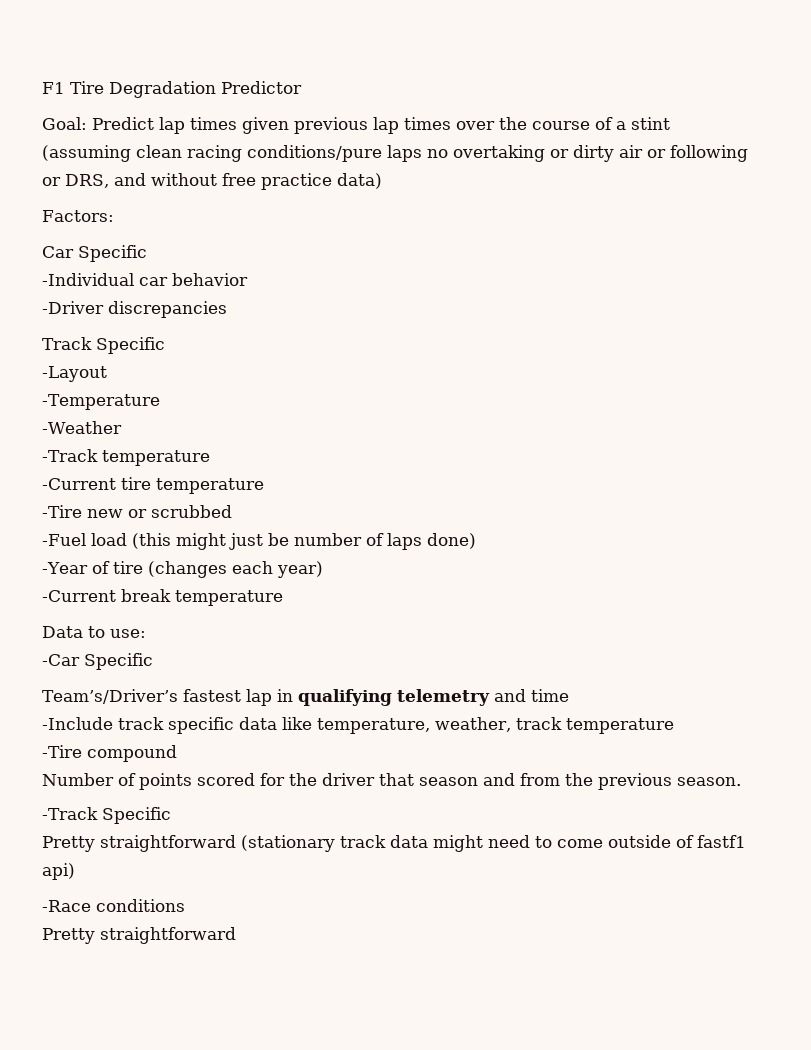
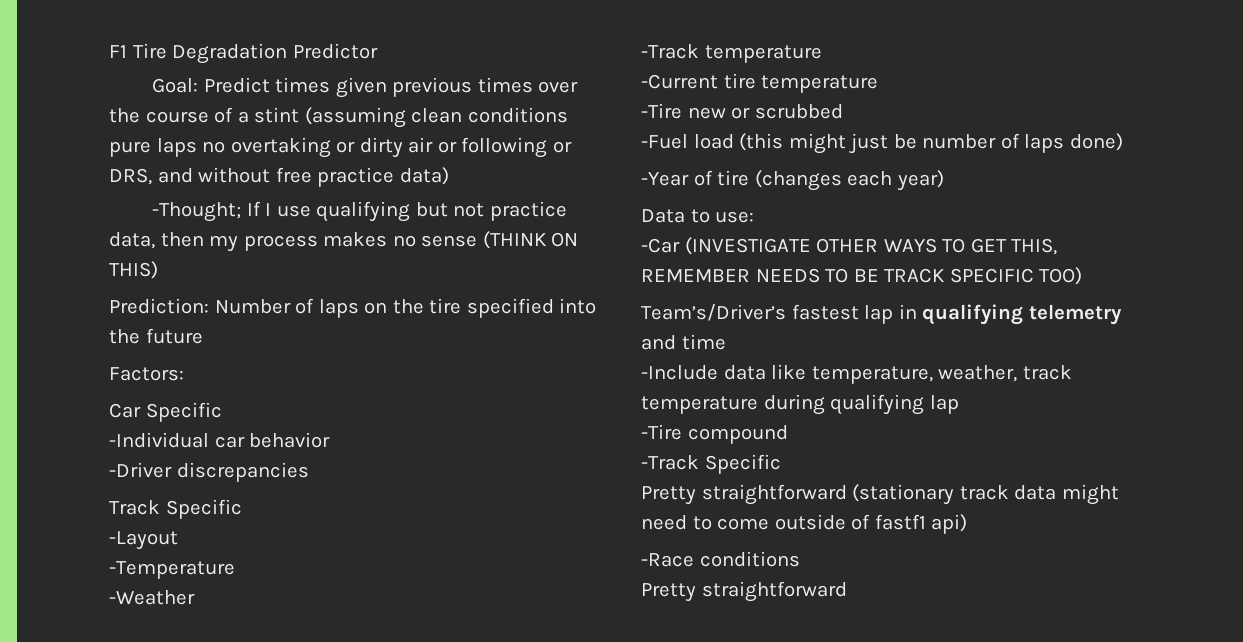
- Goal: Predict lap times given previous lap times over the course of a stint (assuming clean racing conditions/pure laps no overtaking or dirty air or following or DRS, and without free practice data)
+ Goal: Predict times given previous times over the course of a stint (assuming clean conditions pure laps no overtaking or dirty air or following or DRS, and without free practice data)
+ -Thought; If I use qualifying but not practice data, then my process makes no sense (THINK ON THIS)
+ Prediction: Number of laps on the tire specified into the future
- -Current break temperature
- -Car Specific
+ -Car (INVESTIGATE OTHER WAYS TO GET THIS, REMEMBER NEEDS TO BE TRACK SPECIFIC TOO)
- -Include track specific data like temperature, weather, track temperature
+ -Include data like temperature, weather, track temperature during qualifying lap
- Number of points scored for the driver that season and from the previous season.

